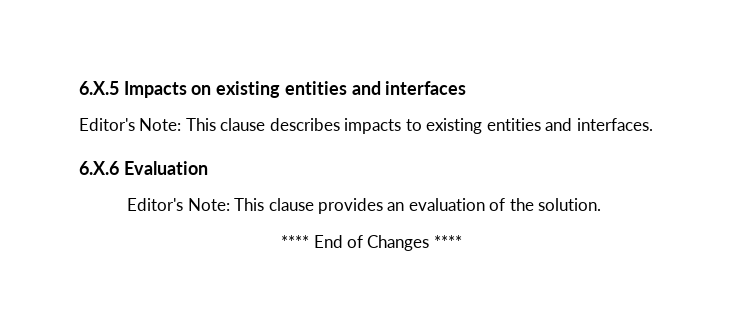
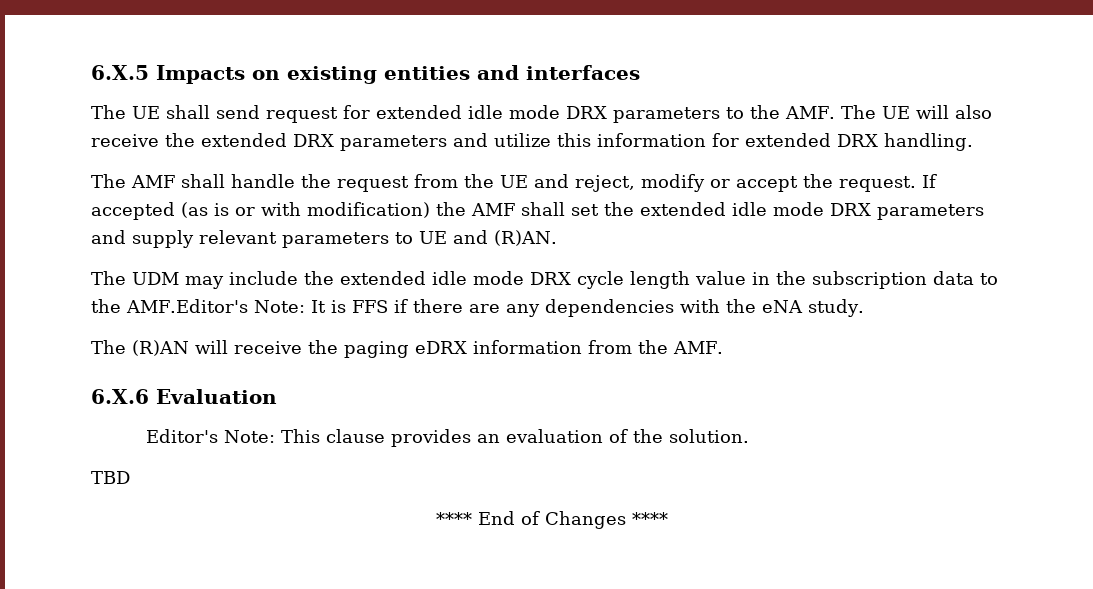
- Editor's Note: This clause describes impacts to existing entities and interfaces.
+ The UE shall send request for extended idle mode DRX parameters to the AMF. The UE will also receive the extended DRX parameters and utilize this information for extended DRX handling.
+ The AMF shall handle the request from the UE and reject, modify or accept the request. If accepted (as is or with modification) the AMF shall set the extended idle mode DRX parameters and supply relevant parameters to UE and (R)AN.
+ The UDM may include the extended idle mode DRX cycle length value in the subscription data to the AMF.Editor's Note: It is FFS if there are any dependencies with the eNA study.
+ The (R)AN will receive the paging eDRX information from the AMF.
+ TBD

